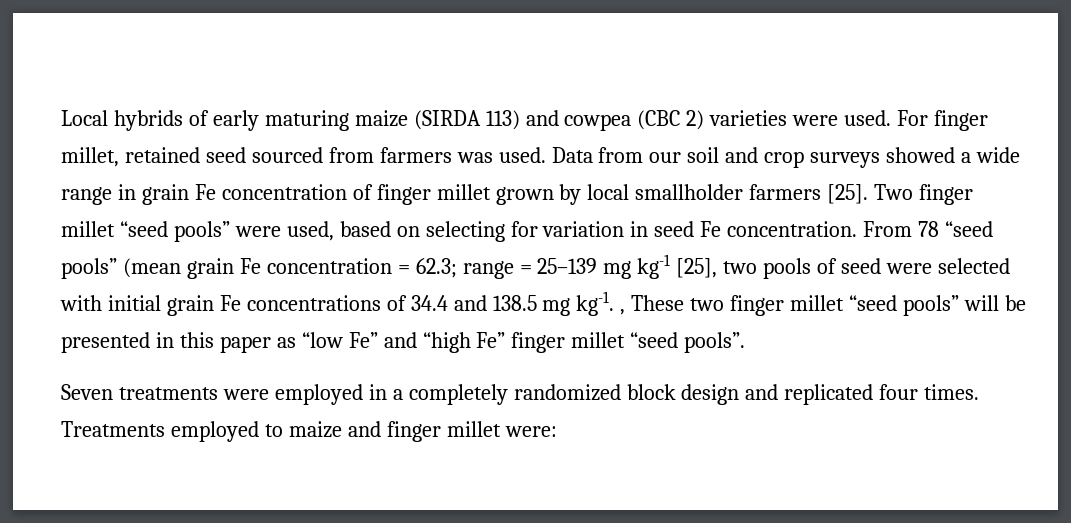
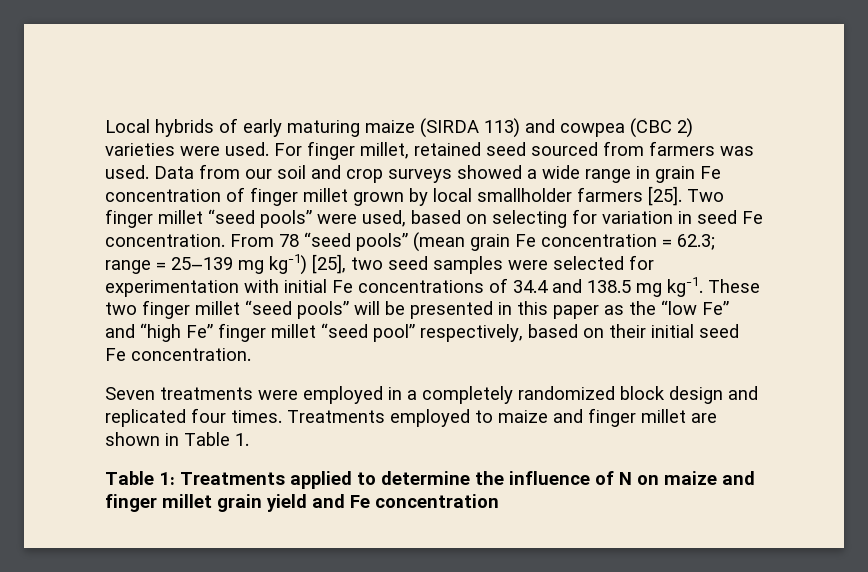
- From 78 “seed pools” (mean grain Fe concentration = 62.3; range = 25–139 mg kg-1 [25], two pools of seed were selected with initial grain Fe concentrations of 34.4 and 138.5 mg kg-1. , These two finger millet “seed pools” will be presented in this paper as “low Fe” and “high Fe” finger millet “seed pools”.
+ From 78 “seed pools” (mean grain Fe concentration = 62.3; range = 25–139 mg kg-1) [25], two seed samples were selected for experimentation with initial Fe concentrations of 34.4 and 138.5 mg kg-1. These two finger millet “seed pools” will be presented in this paper as the “low Fe” and “high Fe” finger millet “seed pool” respectively, based on their initial seed Fe concentration.
- Treatments employed to maize and finger millet were:
+ Treatments employed to maize and finger millet are shown in Table 1.
+ Table 1: Treatments applied to determine the influence of N on maize and finger millet grain yield and Fe concentration

